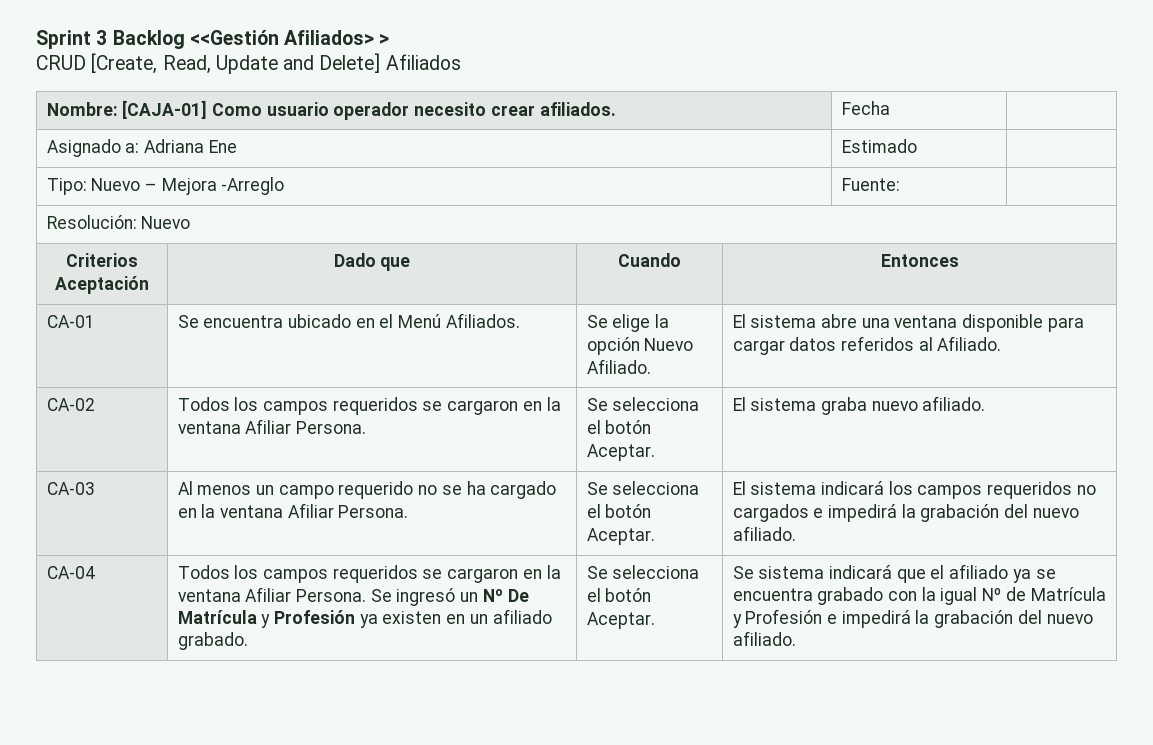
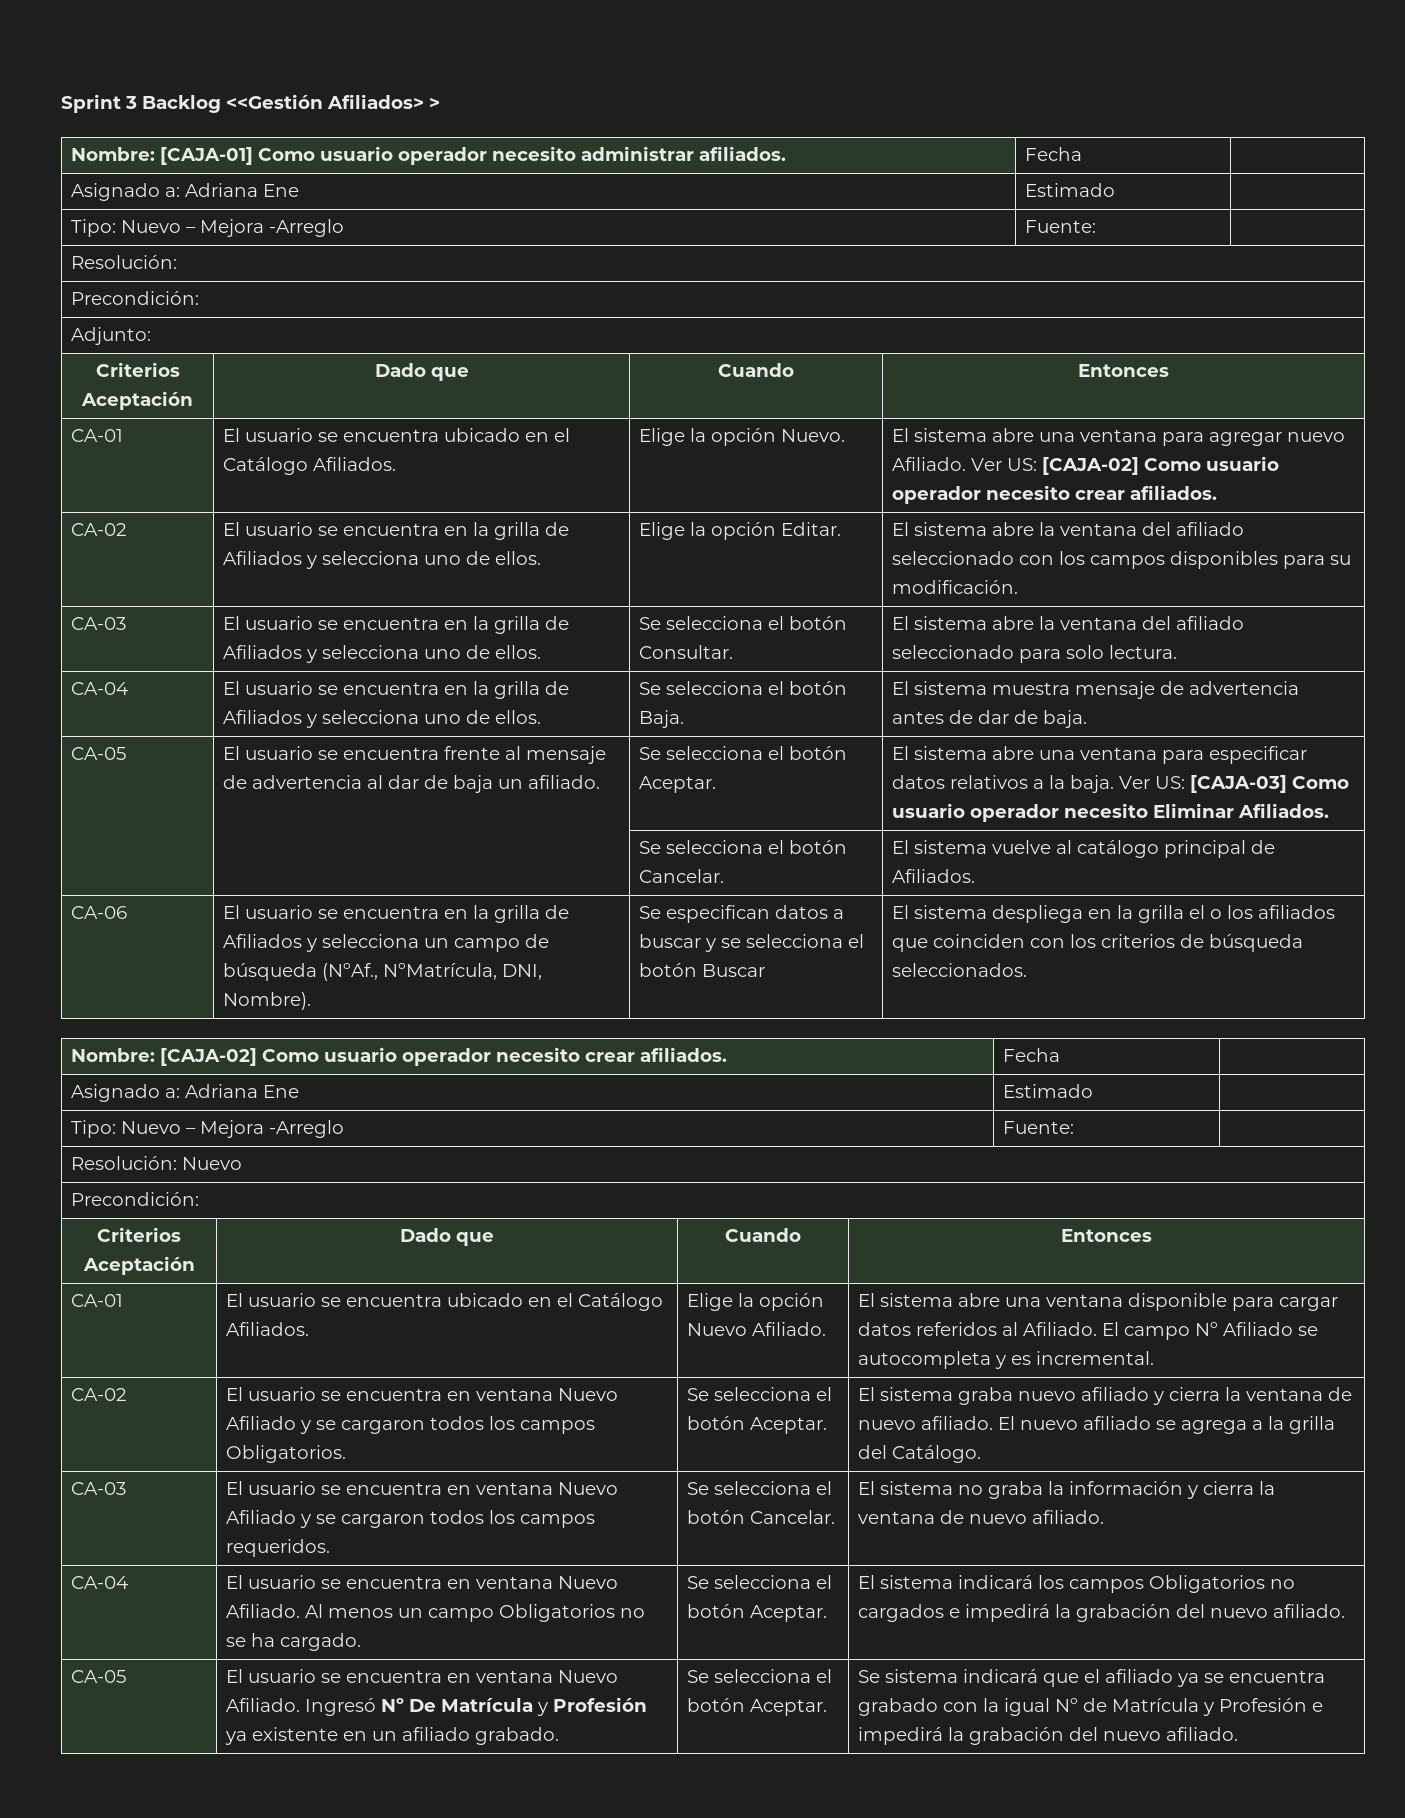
- CRUD [Create, Read, Update and Delete] Afiliados
- Nombre: [CAJA-01] Como usuario operador necesito crear afiliados. | Fecha |
+ Nombre: [CAJA-01] Como usuario operador necesito administrar afiliados. | Fecha |
+ Asignado a: Adriana Ene | Estimado |
+ Tipo: Nuevo – Mejora -Arreglo | Fuente: |
+ Resolución:
+ Precondición:
+ Adjunto:
+ Criterios Aceptación | Dado que | Cuando | Entonces
+ CA-01 | El usuario se encuentra ubicado en el Catálogo Afiliados. | Elige la opción Nuevo. | El sistema abre una ventana para agregar nuevo Afiliado. Ver US: [CAJA-02] Como usuario operador necesito crear afiliados.
+ CA-02 | El usuario se encuentra en la grilla de Afiliados y selecciona uno de ellos. | Elige la opción Editar. | El sistema abre la ventana del afiliado seleccionado con los campos disponibles para su modificación.
+ CA-03 | El usuario se encuentra en la grilla de Afiliados y selecciona uno de ellos. | Se selecciona el botón Consultar. | El sistema abre la ventana del afiliado seleccionado para solo lectura.
+ CA-04 | El usuario se encuentra en la grilla de Afiliados y selecciona uno de ellos. | Se selecciona el botón Baja. | El sistema muestra mensaje de advertencia antes de dar de baja.
+ CA-05 | El usuario se encuentra frente al mensaje de advertencia al dar de baja un afiliado. | Se selecciona el botón Aceptar. | El sistema abre una ventana para especificar datos relativos a la baja. Ver US: [CAJA-03] Como usuario operador necesito Eliminar Afiliados.
+ | | Se selecciona el botón Cancelar. | El sistema vuelve al catálogo principal de Afiliados.
+ CA-06 | El usuario se encuentra en la grilla de Afiliados y selecciona un campo de búsqueda (NºAf., NºMatrícula, DNI, Nombre). | Se especifican datos a buscar y se selecciona el botón Buscar | El sistema despliega en la grilla el o los afiliados que coinciden con los criterios de búsqueda seleccionados.
+ Nombre: [CAJA-02] Como usuario operador necesito crear afiliados. | Fecha |
  Resolución: Nuevo
+ Precondición:
  Criterios Aceptación | Dado que | Cuando | Entonces
- CA-01 | Se encuentra ubicado en el Menú Afiliados. | Se elige la opción Nuevo Afiliado. | El sistema abre una ventana disponible para cargar datos referidos al Afiliado.
- CA-02 | Todos los campos requeridos se cargaron en la ventana Afiliar Persona. | Se selecciona el botón Aceptar. | El sistema graba nuevo afiliado.
- CA-03 | Al menos un campo requerido no se ha cargado en la ventana Afiliar Persona. | Se selecciona el botón Aceptar. | El sistema indicará los campos requeridos no cargados e impedirá la grabación del nuevo afiliado.
+ CA-01 | El usuario se encuentra ubicado en el Catálogo Afiliados. | Elige la opción Nuevo Afiliado. | El sistema abre una ventana disponible para cargar datos referidos al Afiliado. El campo Nº Afiliado se autocompleta y es incremental.
+ CA-02 | El usuario se encuentra en ventana Nuevo Afiliado y se cargaron todos los campos Obligatorios. | Se selecciona el botón Aceptar. | El sistema graba nuevo afiliado y cierra la ventana de nuevo afiliado. El nuevo afiliado se agrega a la grilla del Catálogo.
+ CA-03 | El usuario se encuentra en ventana Nuevo Afiliado y se cargaron todos los campos requeridos. | Se selecciona el botón Cancelar. | El sistema no graba la información y cierra la ventana de nuevo afiliado.
+ CA-04 | El usuario se encuentra en ventana Nuevo Afiliado. Al menos un campo Obligatorios no se ha cargado. | Se selecciona el botón Aceptar. | El sistema indicará los campos Obligatorios no cargados e impedirá la grabación del nuevo afiliado.
- CA-04 | Todos los campos requeridos se cargaron en la ventana Afiliar Persona. Se ingresó un Nº De Matrícula y Profesión ya existen en un afiliado grabado.
+ CA-05 | El usuario se encuentra en ventana Nuevo Afiliado. Ingresó Nº De Matrícula y Profesión ya existente en un afiliado grabado.

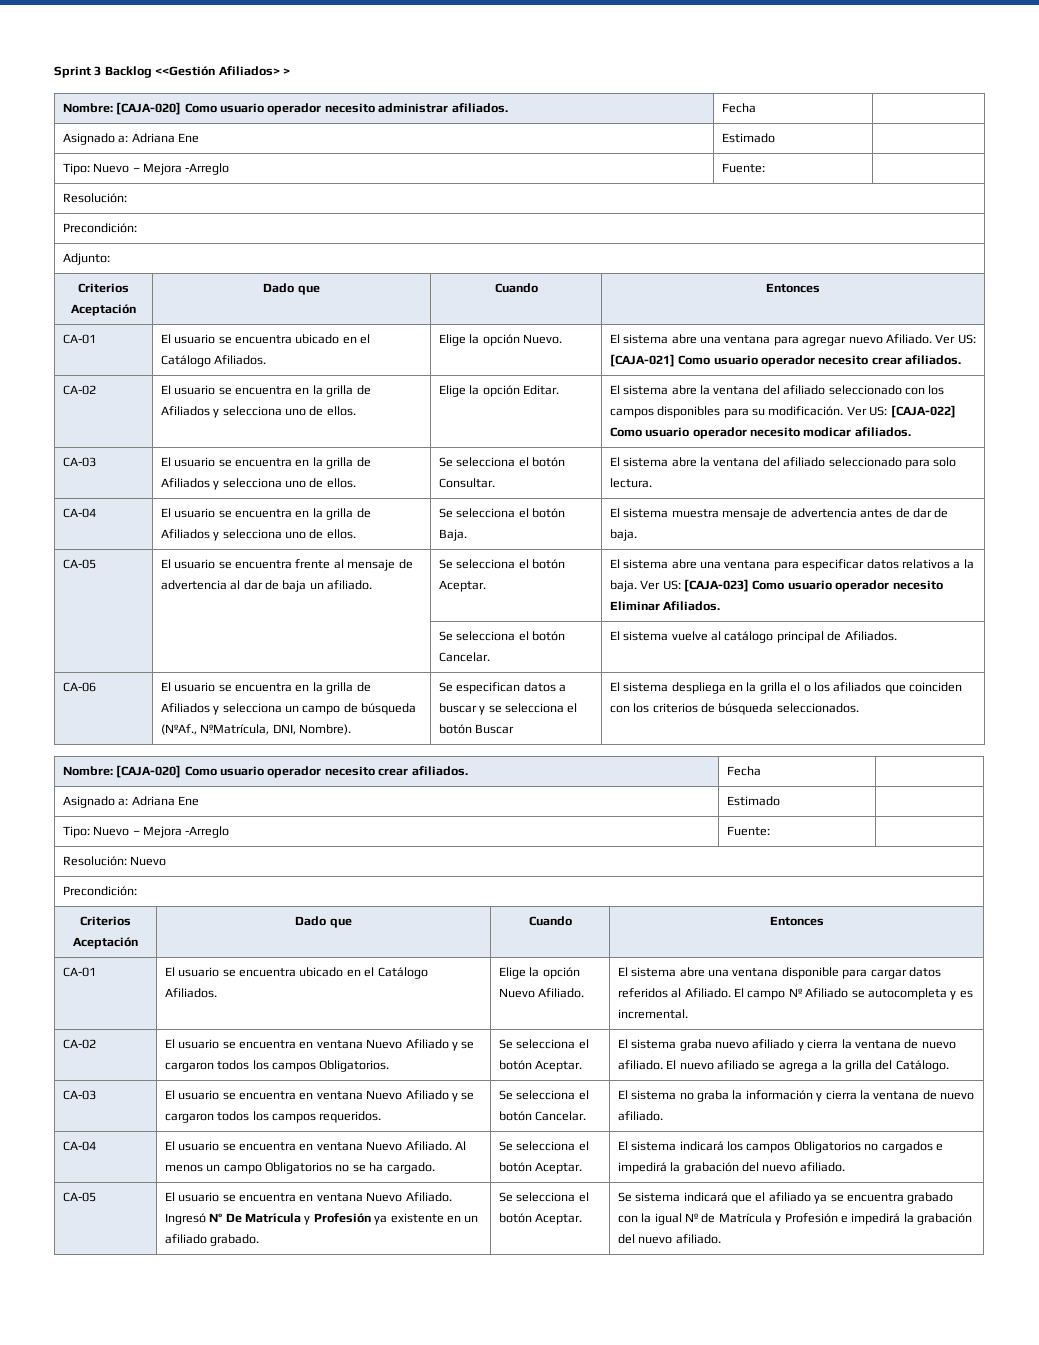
- Nombre: [CAJA-01] Como usuario operador necesito administrar afiliados. | Fecha |
+ Nombre: [CAJA-020] Como usuario operador necesito administrar afiliados. | Fecha |
- CA-01 | El usuario se encuentra ubicado en el Catálogo Afiliados. | Elige la opción Nuevo. | El sistema abre una ventana para agregar nuevo Afiliado. Ver US: [CAJA-02] Como usuario operador necesito crear afiliados.
+ CA-01 | El usuario se encuentra ubicado en el Catálogo Afiliados. | Elige la opción Nuevo. | El sistema abre una ventana para agregar nuevo Afiliado. Ver US: [CAJA-021] Como usuario operador necesito crear afiliados.
+ Ver US: [CAJA-022] Como usuario operador necesito modicar afiliados.
- Ver US: [CAJA-03] Como usuario operador necesito Eliminar Afiliados.
+ Ver US: [CAJA-023] Como usuario operador necesito Eliminar Afiliados.
- Nombre: [CAJA-02] Como usuario operador necesito crear afiliados. | Fecha |
+ Nombre: [CAJA-020] Como usuario operador necesito crear afiliados. | Fecha |

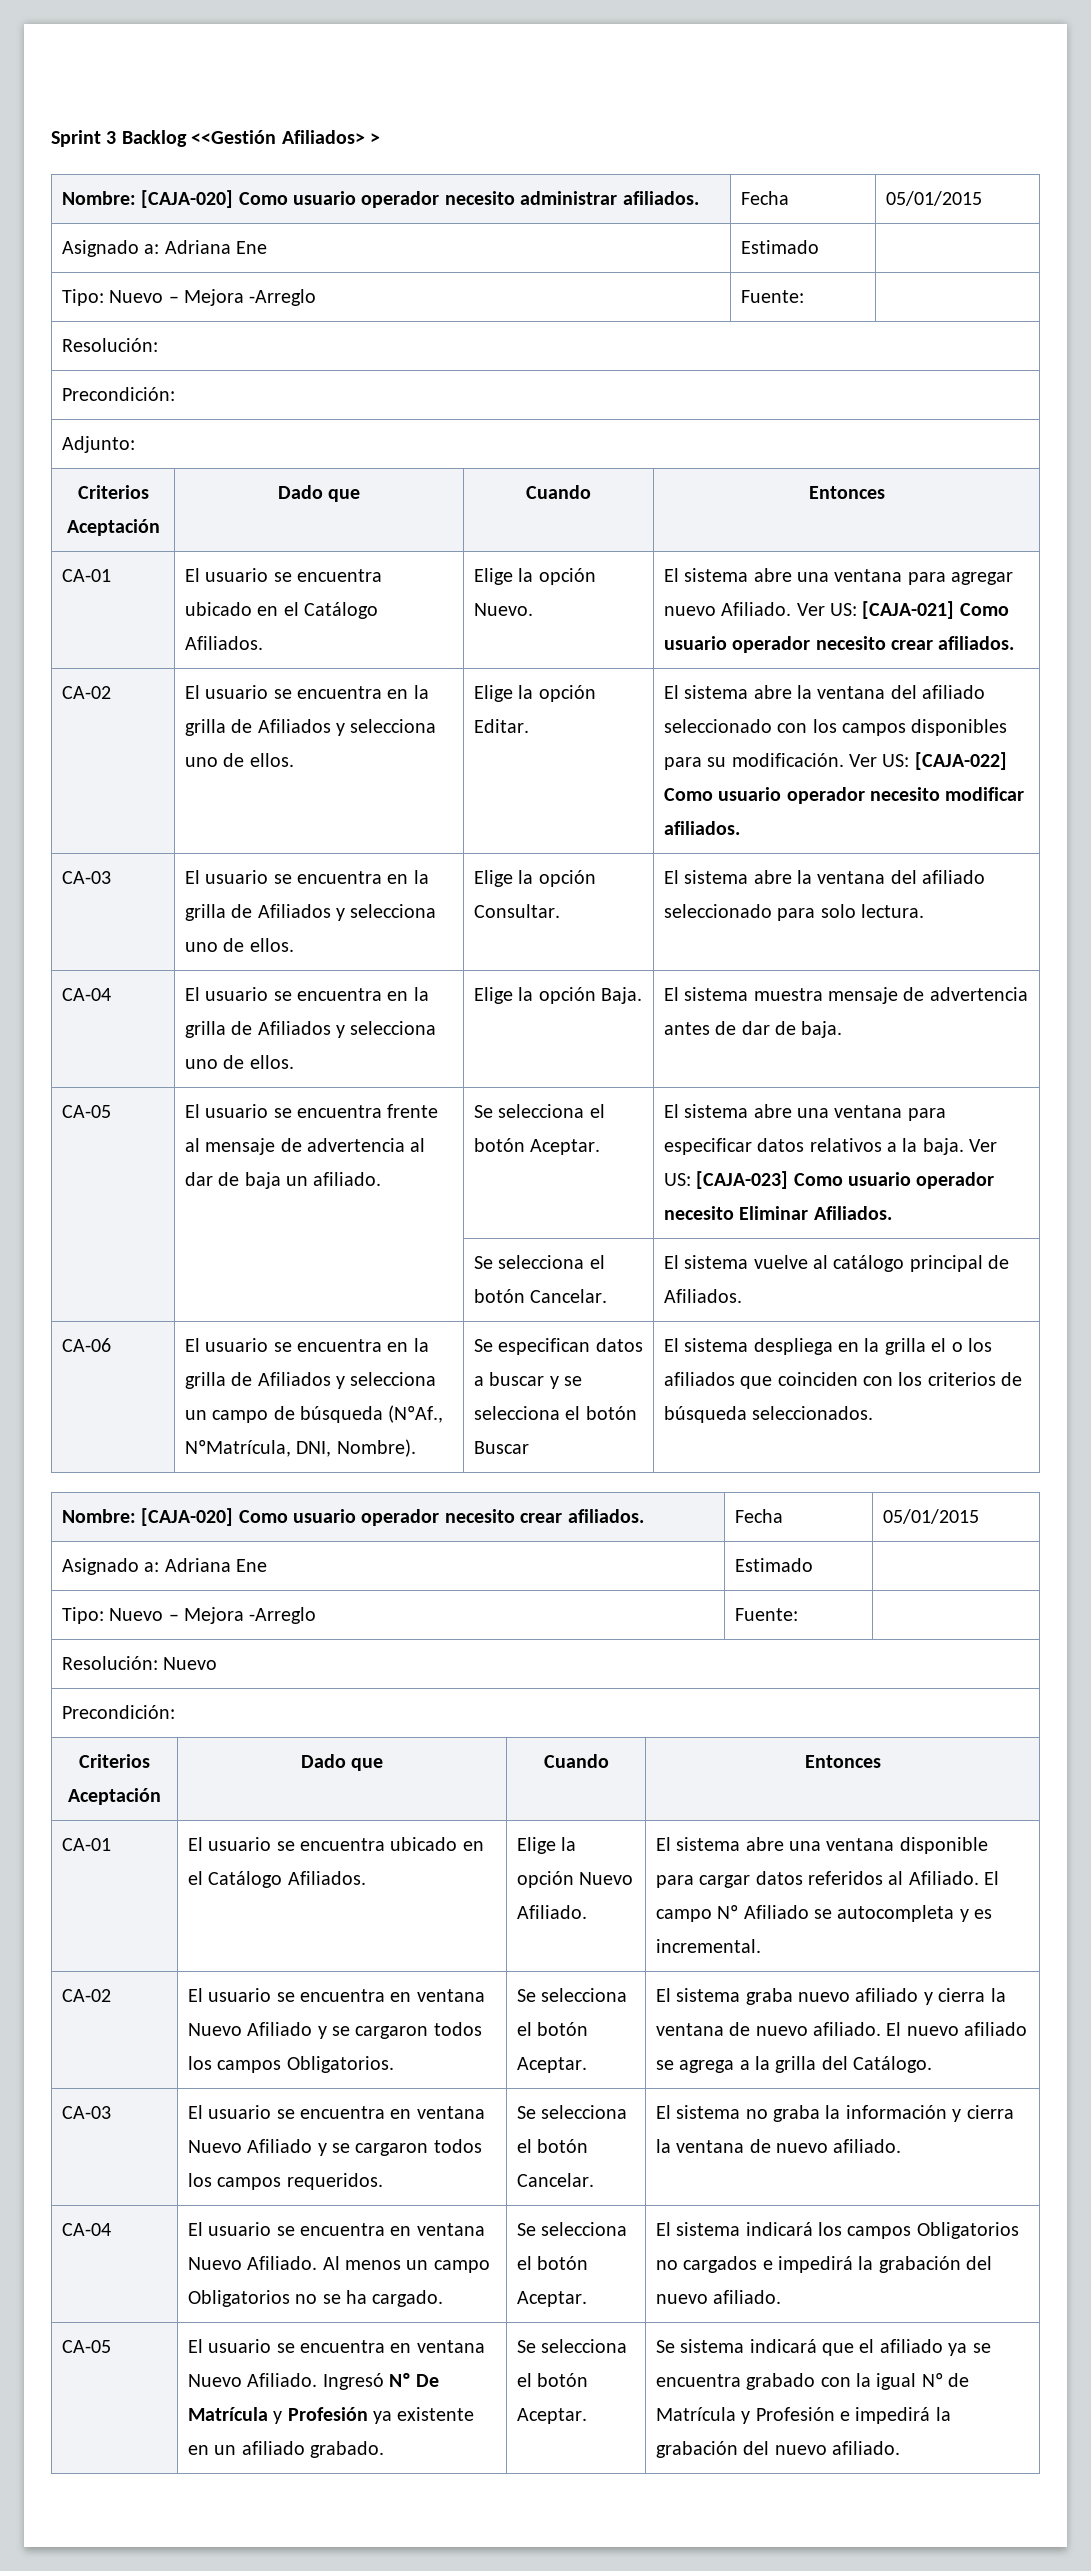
- Nombre: [CAJA-020] Como usuario operador necesito administrar afiliados. | Fecha |
+ Nombre: [CAJA-020] Como usuario operador necesito administrar afiliados. | Fecha | 05/01/2015
- Ver US: [CAJA-022] Como usuario operador necesito modicar afiliados.
+ Ver US: [CAJA-022] Como usuario operador necesito modificar afiliados.
- CA-03 | El usuario se encuentra en la grilla de Afiliados y selecciona uno de ellos. | Se selecciona el botón Consultar. | El sistema abre la ventana del afiliado seleccionado para solo lectura.
+ CA-03 | El usuario se encuentra en la grilla de Afiliados y selecciona uno de ellos. | Elige la opción Consultar. | El sistema abre la ventana del afiliado seleccionado para solo lectura.
- CA-04 | El usuario se encuentra en la grilla de Afiliados y selecciona uno de ellos. | Se selecciona el botón Baja. | El sistema muestra mensaje de advertencia antes de dar de baja.
+ CA-04 | El usuario se encuentra en la grilla de Afiliados y selecciona uno de ellos. | Elige la opción Baja. | El sistema muestra mensaje de advertencia antes de dar de baja.
- Nombre: [CAJA-020] Como usuario operador necesito crear afiliados. | Fecha |
+ Nombre: [CAJA-020] Como usuario operador necesito crear afiliados. | Fecha | 05/01/2015

